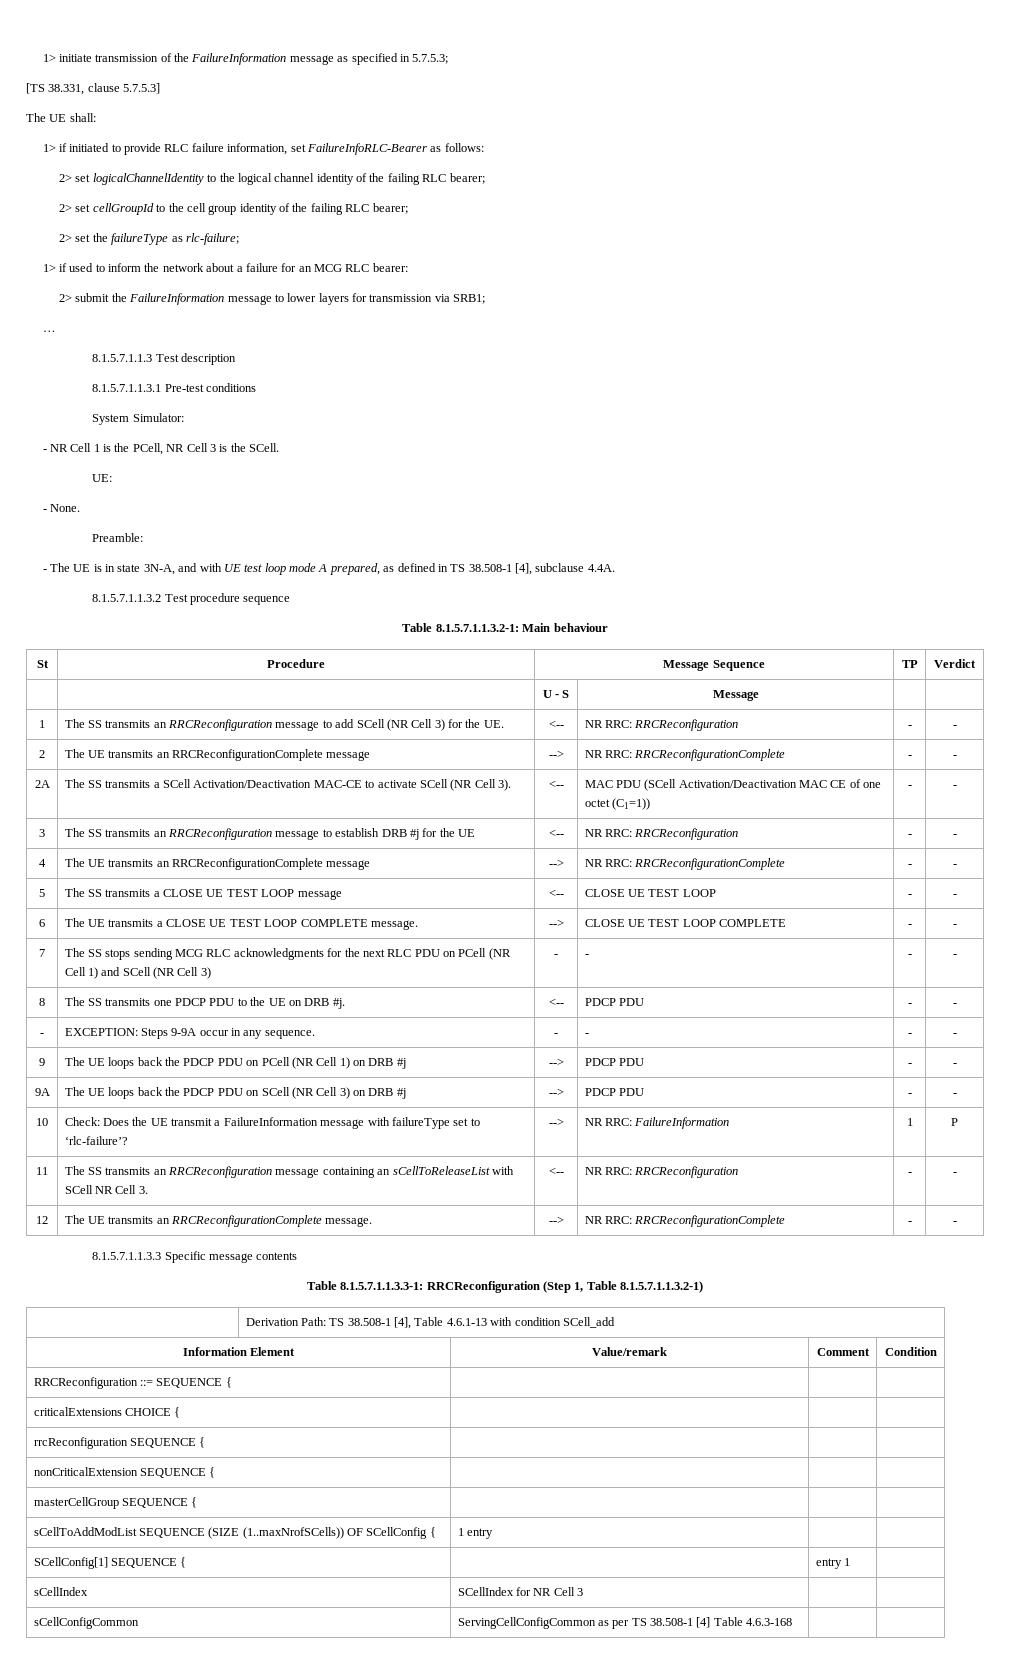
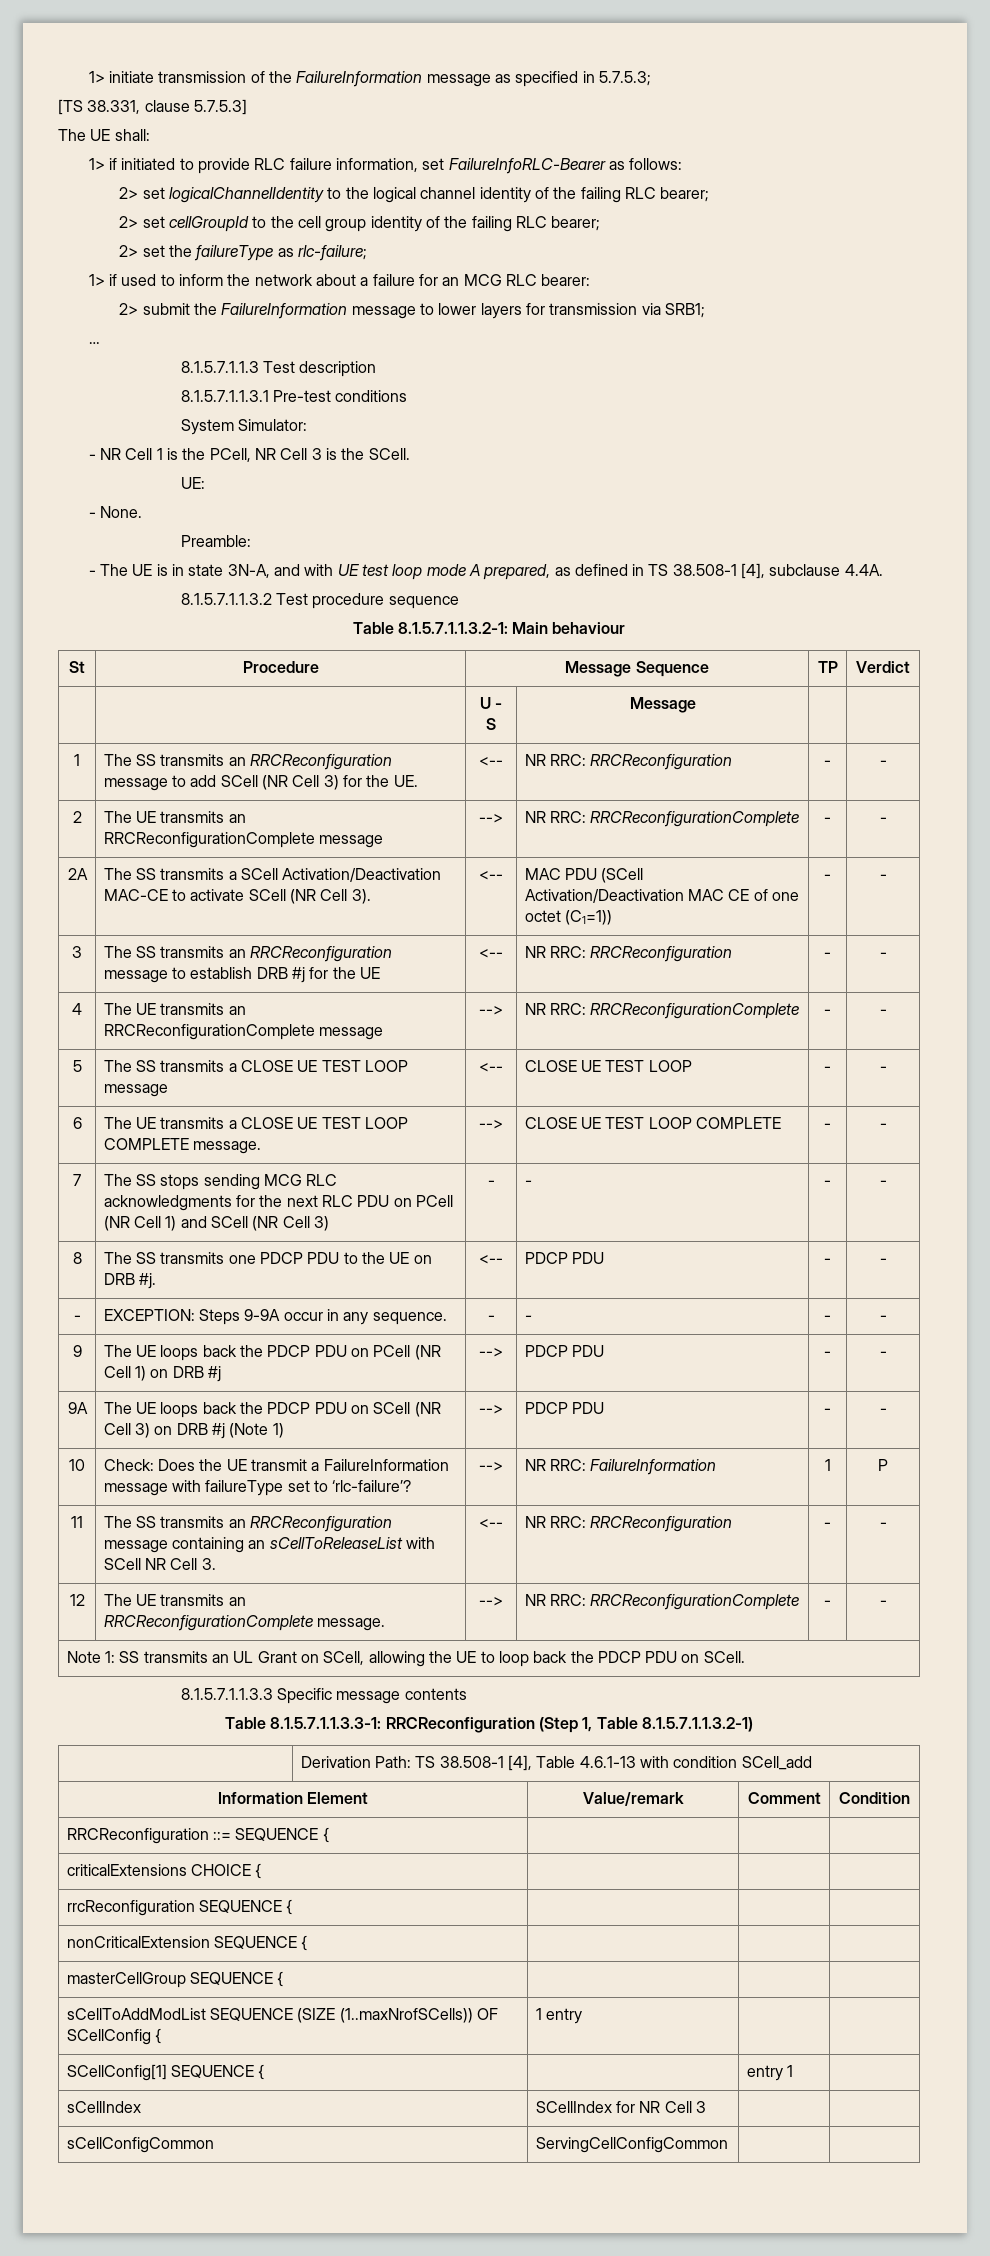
- 9A | The UE loops back the PDCP PDU on SCell (NR Cell 3) on DRB #j | --> | PDCP PDU | - | -
+ 9A | The UE loops back the PDCP PDU on SCell (NR Cell 3) on DRB #j (Note 1) | --> | PDCP PDU | - | -
+ Note 1: SS transmits an UL Grant on SCell, allowing the UE to loop back the PDCP PDU on SCell.
- sCellConfigCommon | ServingCellConfigCommon as per TS 38.508-1 [4] Table 4.6.3-168 | |
+ sCellConfigCommon | ServingCellConfigCommon | |

